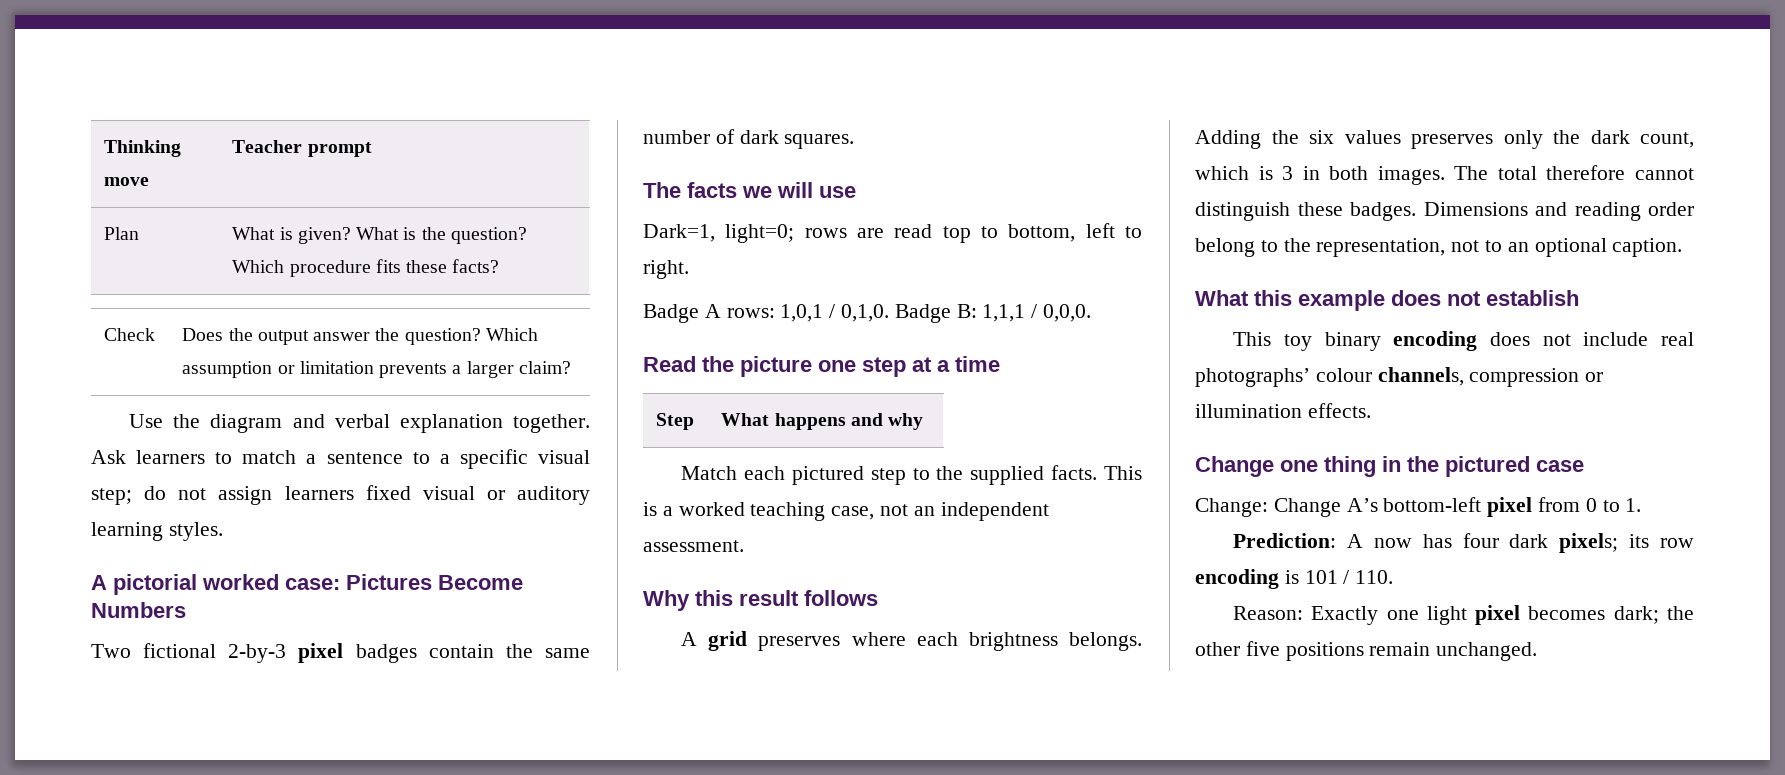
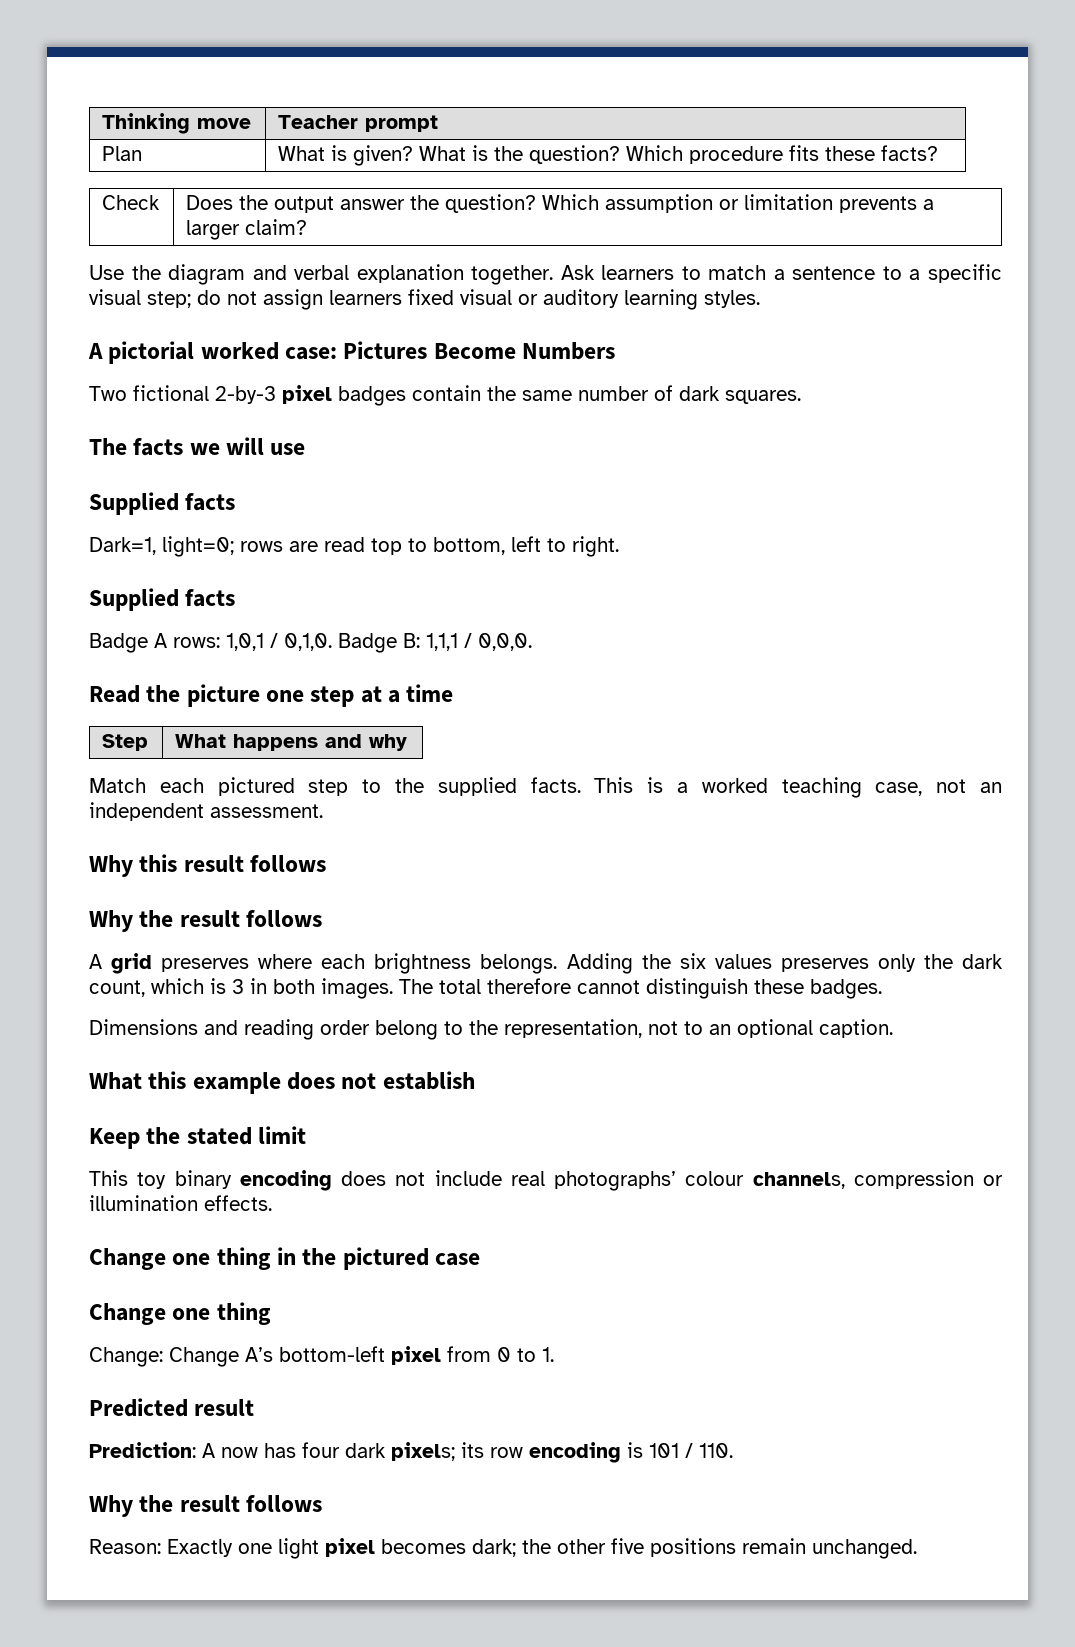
  The facts we will use
+ Supplied facts
  Dark=1, light=0; rows are read top to bottom, left to right.
+ Supplied facts
  Why this result follows
+ Why the result follows
- The total therefore cannot distinguish these badges. Dimensions and reading order belong to the representation, not to an optional caption.
+ The total therefore cannot distinguish these badges.
+ Dimensions and reading order belong to the representation, not to an optional caption.
+ Keep the stated limit
  Change one thing in the pictured case
+ Change one thing
+ Predicted result
  Prediction: A now has four dark pixels; its row encoding is 101 / 110.
+ Why the result follows

